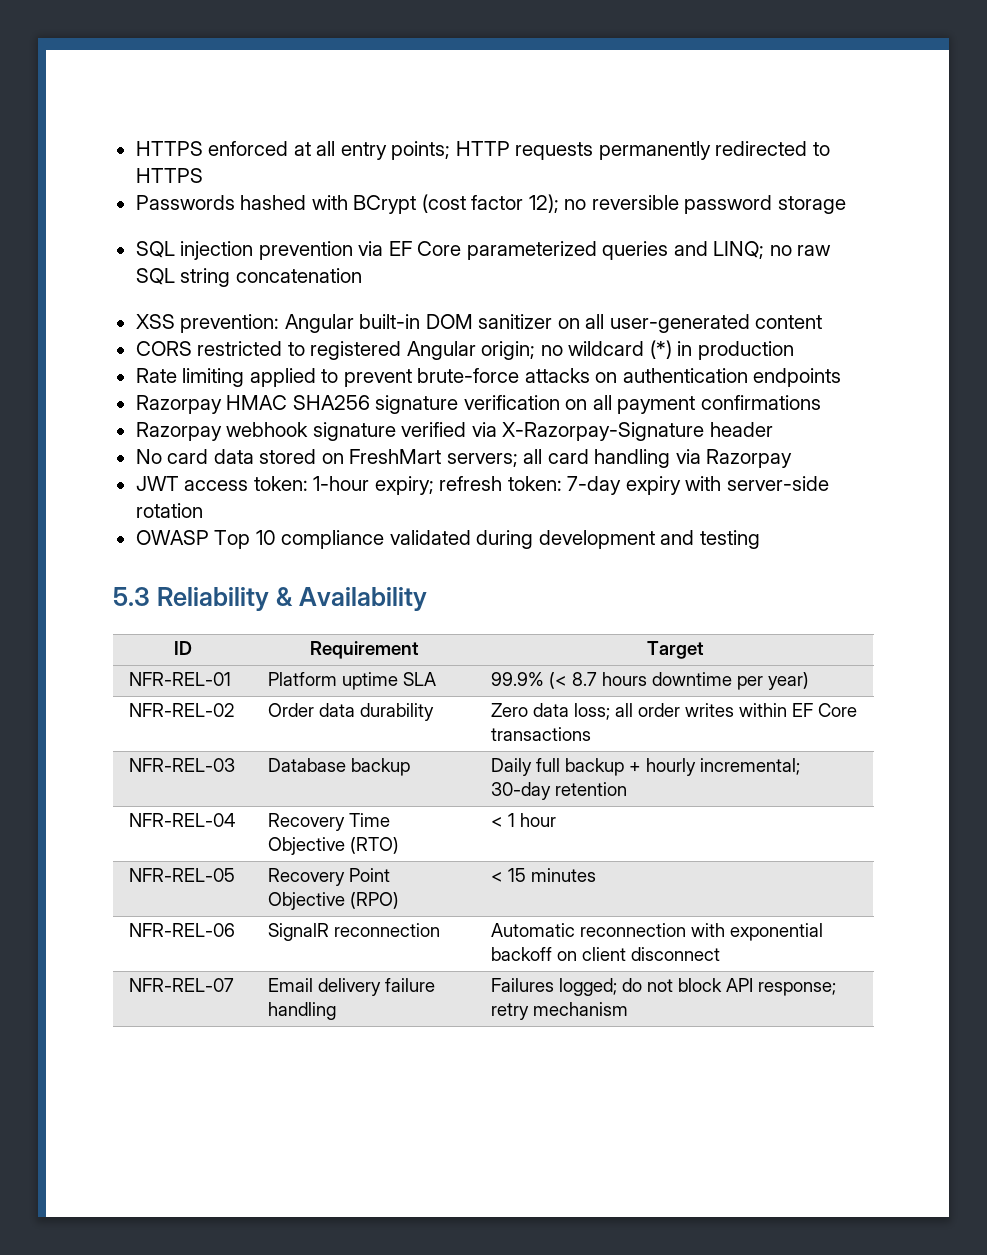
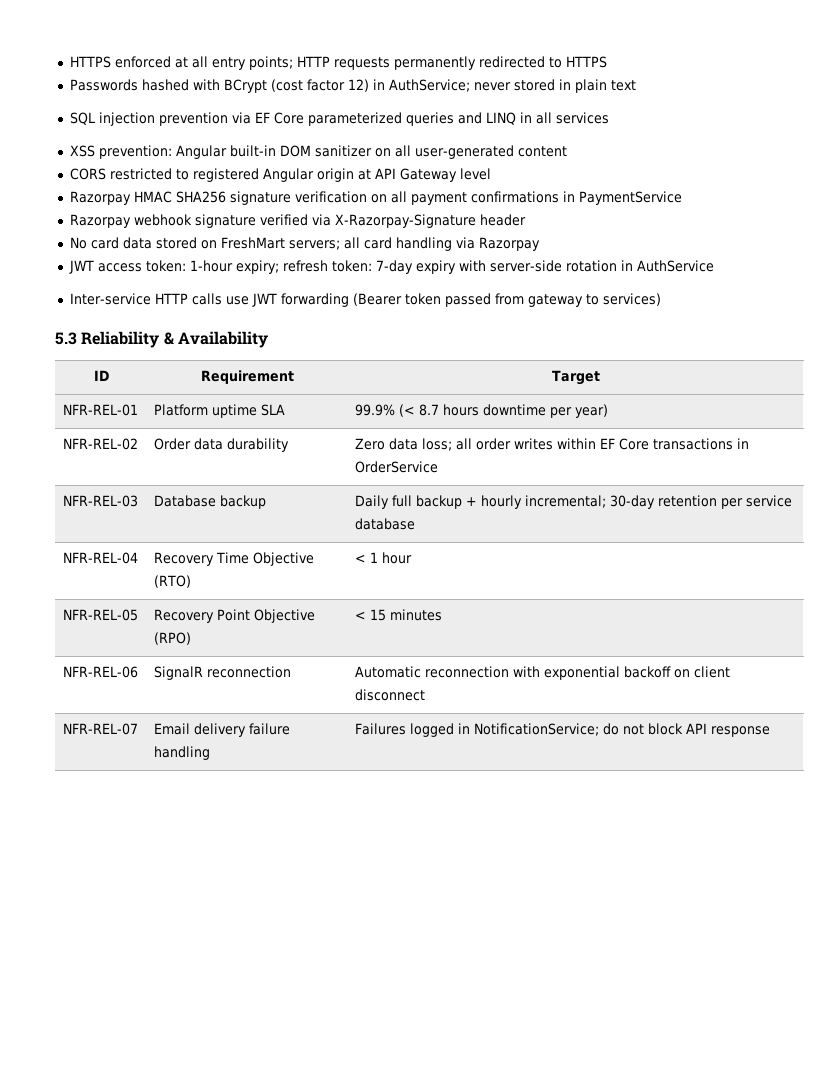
- Passwords hashed with BCrypt (cost factor 12); no reversible password storage
+ Passwords hashed with BCrypt (cost factor 12) in AuthService; never stored in plain text
- SQL injection prevention via EF Core parameterized queries and LINQ; no raw SQL string concatenation
+ SQL injection prevention via EF Core parameterized queries and LINQ in all services
- CORS restricted to registered Angular origin; no wildcard (*) in production
- Rate limiting applied to prevent brute-force attacks on authentication endpoints
+ CORS restricted to registered Angular origin at API Gateway level
- Razorpay HMAC SHA256 signature verification on all payment confirmations
+ Razorpay HMAC SHA256 signature verification on all payment confirmations in PaymentService
- JWT access token: 1-hour expiry; refresh token: 7-day expiry with server-side rotation
- OWASP Top 10 compliance validated during development and testing
+ JWT access token: 1-hour expiry; refresh token: 7-day expiry with server-side rotation in AuthService
+ Inter-service HTTP calls use JWT forwarding (Bearer token passed from gateway to services)
- NFR-REL-02 | Order data durability | Zero data loss; all order writes within EF Core transactions
+ NFR-REL-02 | Order data durability | Zero data loss; all order writes within EF Core transactions in OrderService
- NFR-REL-03 | Database backup | Daily full backup + hourly incremental; 30-day retention
+ NFR-REL-03 | Database backup | Daily full backup + hourly incremental; 30-day retention per service database
- NFR-REL-07 | Email delivery failure handling | Failures logged; do not block API response; retry mechanism
+ NFR-REL-07 | Email delivery failure handling | Failures logged in NotificationService; do not block API response

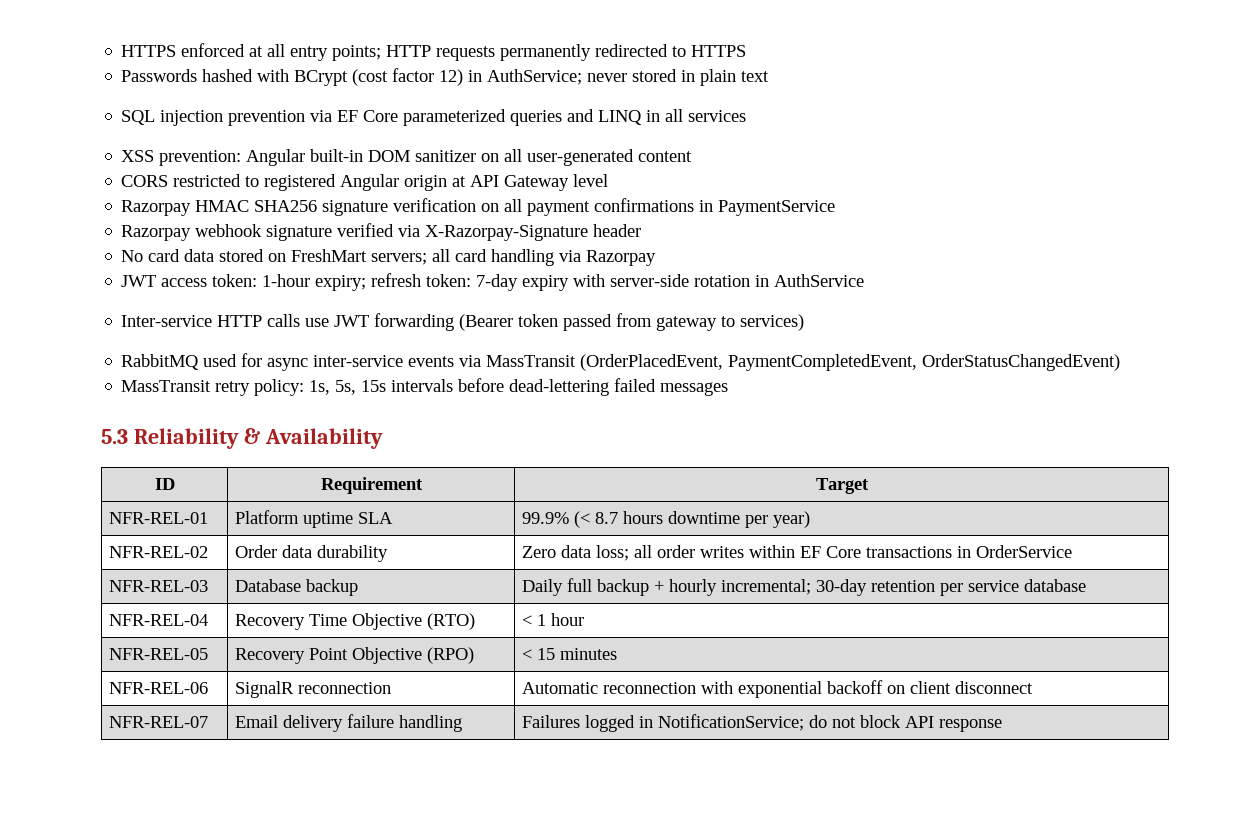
+ RabbitMQ used for async inter-service events via MassTransit (OrderPlacedEvent, PaymentCompletedEvent, OrderStatusChangedEvent)
+ MassTransit retry policy: 1s, 5s, 15s intervals before dead-lettering failed messages

